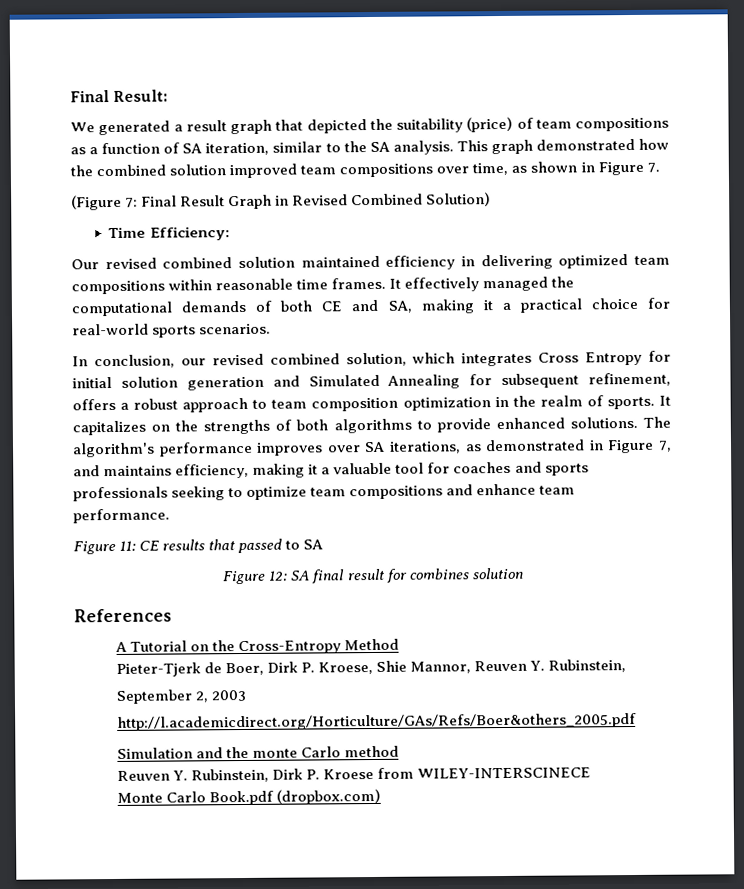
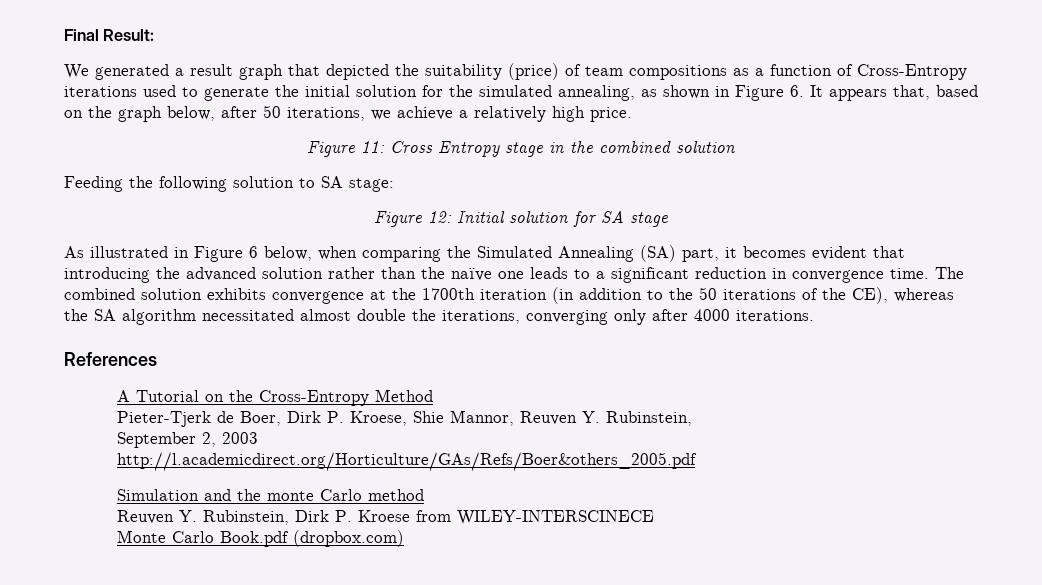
- We generated a result graph that depicted the suitability (price) of team compositions as a function of SA iteration, similar to the SA analysis. This graph demonstrated how the combined solution improved team compositions over time, as shown in Figure 7.
- (Figure 7: Final Result Graph in Revised Combined Solution)
- Time Efficiency:
- Our revised combined solution maintained efficiency in delivering optimized team compositions within reasonable time frames. It effectively managed the computational demands of both CE and SA, making it a practical choice for real-world sports scenarios.
- In conclusion, our revised combined solution, which integrates Cross Entropy for initial solution generation and Simulated Annealing for subsequent refinement, offers a robust approach to team composition optimization in the realm of sports. It capitalizes on the strengths of both algorithms to provide enhanced solutions. The algorithm's performance improves over SA iterations, as demonstrated in Figure 7, and maintains efficiency, making it a valuable tool for coaches and sports professionals seeking to optimize team compositions and enhance team performance.
- Figure 11: CE results that passed to SA
+ We generated a result graph that depicted the suitability (price) of team compositions as a function of Cross-Entropy iterations used to generate the initial solution for the simulated annealing, as shown in Figure 6. It appears that, based on the graph below, after 50 iterations, we achieve a relatively high price.
+ Figure 11: Cross Entropy stage in the combined solution
+ Feeding the following solution to SA stage:
- Figure 12: SA final result for combines solution
+ Figure 12: Initial solution for SA stage
+ As illustrated in Figure 6 below, when comparing the Simulated Annealing (SA) part, it becomes evident that introducing the advanced solution rather than the naïve one leads to a significant reduction in convergence time. The combined solution exhibits convergence at the 1700th iteration (in addition to the 50 iterations of the CE), whereas the SA algorithm necessitated almost double the iterations, converging only after 4000 iterations.

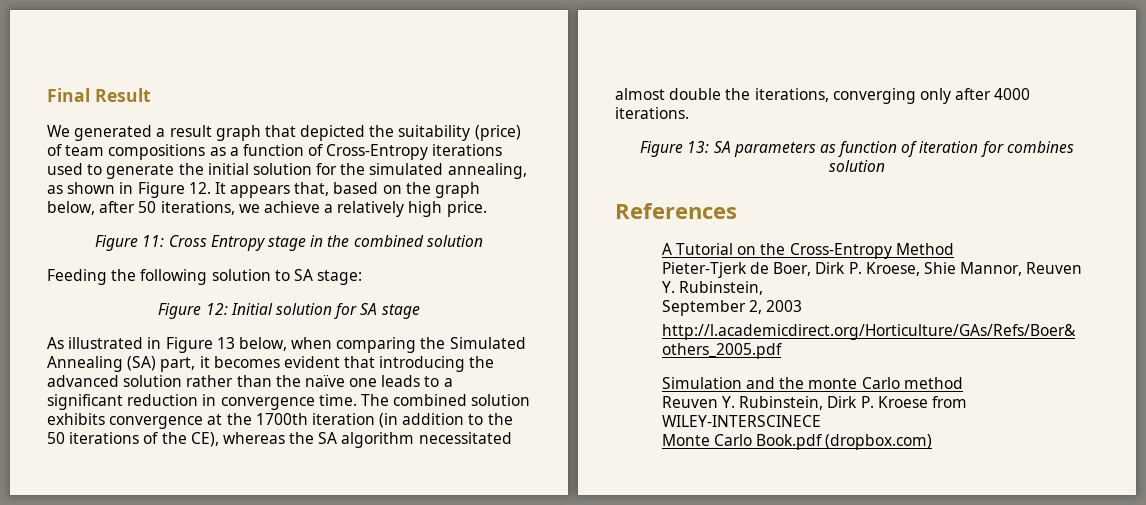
- Final Result:
+ Final Result
- We generated a result graph that depicted the suitability (price) of team compositions as a function of Cross-Entropy iterations used to generate the initial solution for the simulated annealing, as shown in Figure 6. It appears that, based on the graph below, after 50 iterations, we achieve a relatively high price.
+ We generated a result graph that depicted the suitability (price) of team compositions as a function of Cross-Entropy iterations used to generate the initial solution for the simulated annealing, as shown in Figure 12. It appears that, based on the graph below, after 50 iterations, we achieve a relatively high price.
- As illustrated in Figure 6 below, when comparing the Simulated Annealing (SA) part, it becomes evident that introducing the advanced solution rather than the naïve one leads to a significant reduction in convergence time.
+ As illustrated in Figure 13 below, when comparing the Simulated Annealing (SA) part, it becomes evident that introducing the advanced solution rather than the naïve one leads to a significant reduction in convergence time.
+ Figure 13: SA parameters as function of iteration for combines solution

